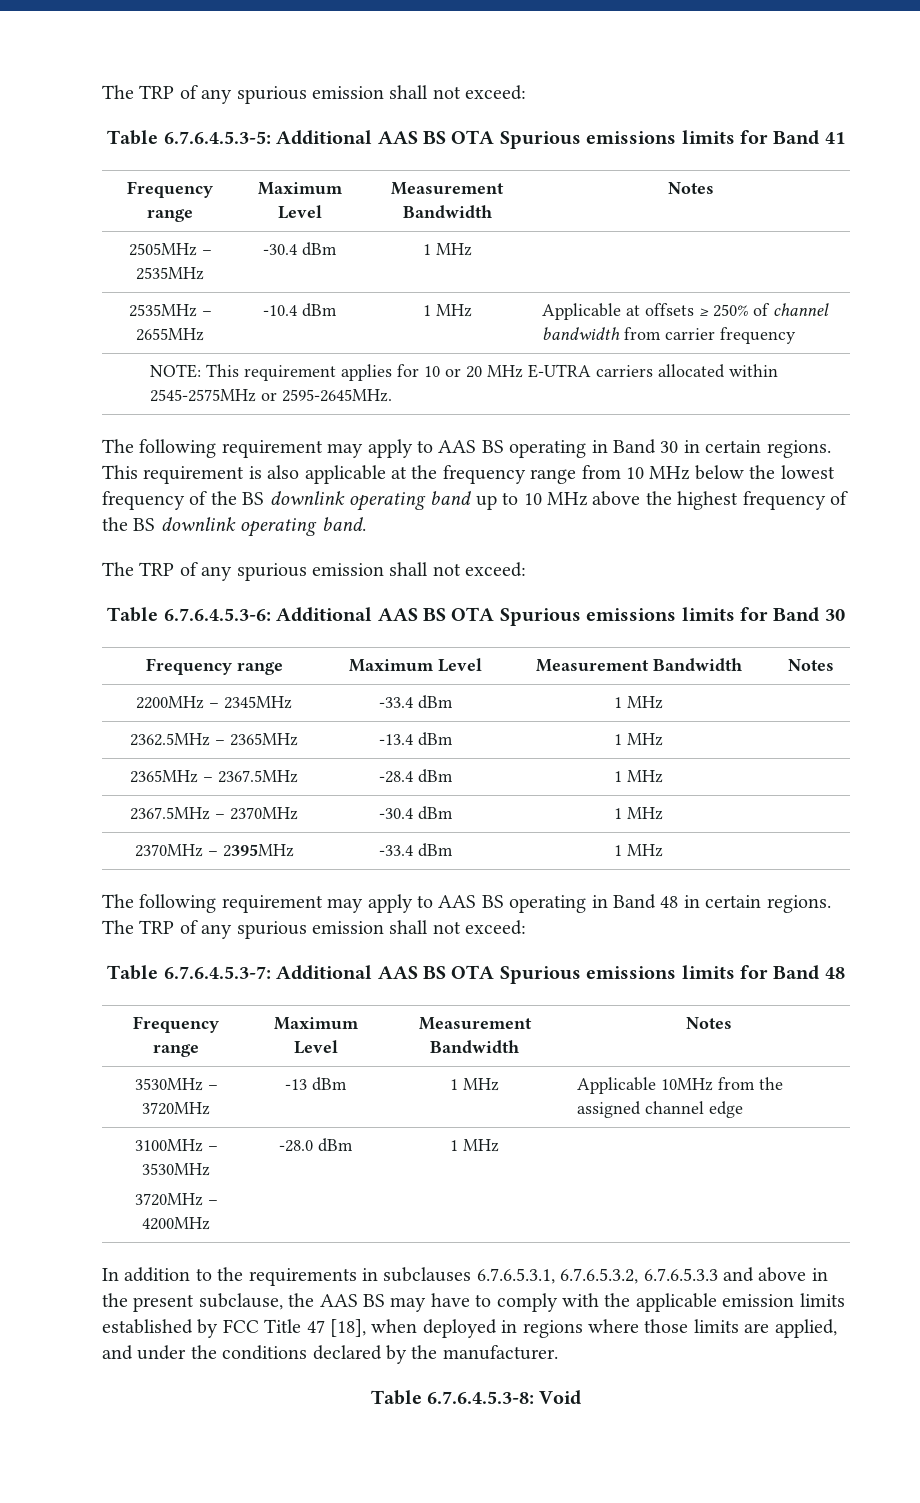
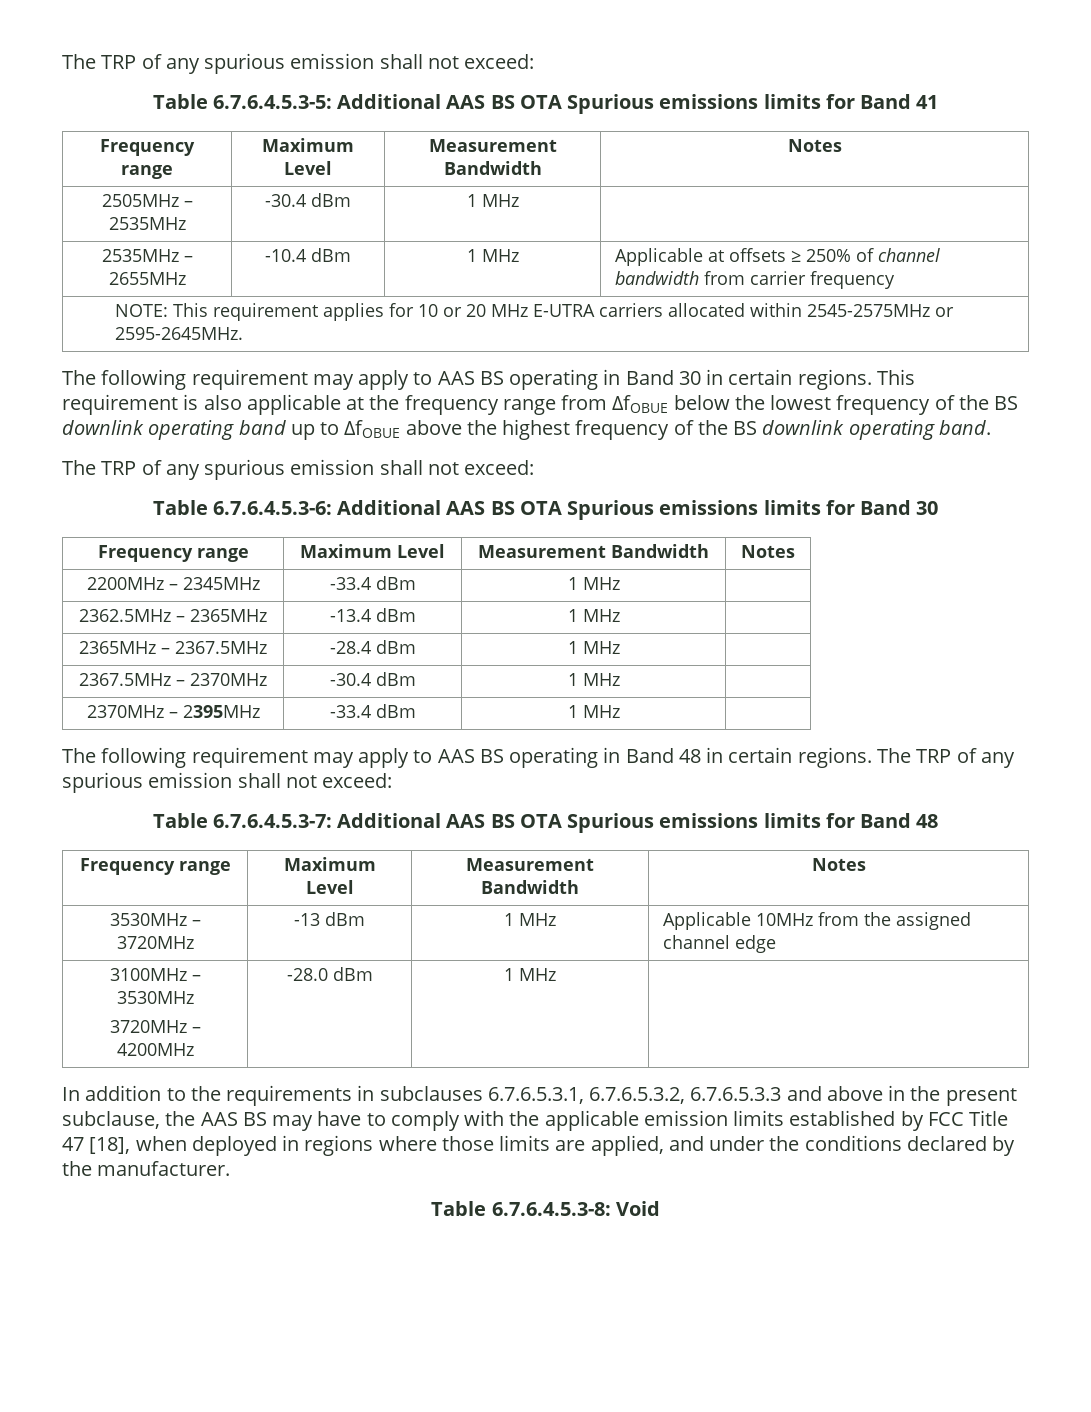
- This requirement is also applicable at the frequency range from 10 MHz below the lowest frequency of the BS downlink operating band up to 10 MHz above the highest frequency of the BS downlink operating band.
+ This requirement is also applicable at the frequency range from ΔfOBUE below the lowest frequency of the BS downlink operating band up to ΔfOBUE above the highest frequency of the BS downlink operating band.

